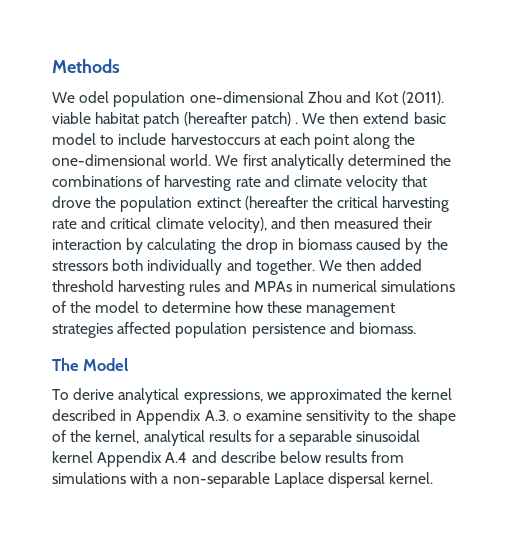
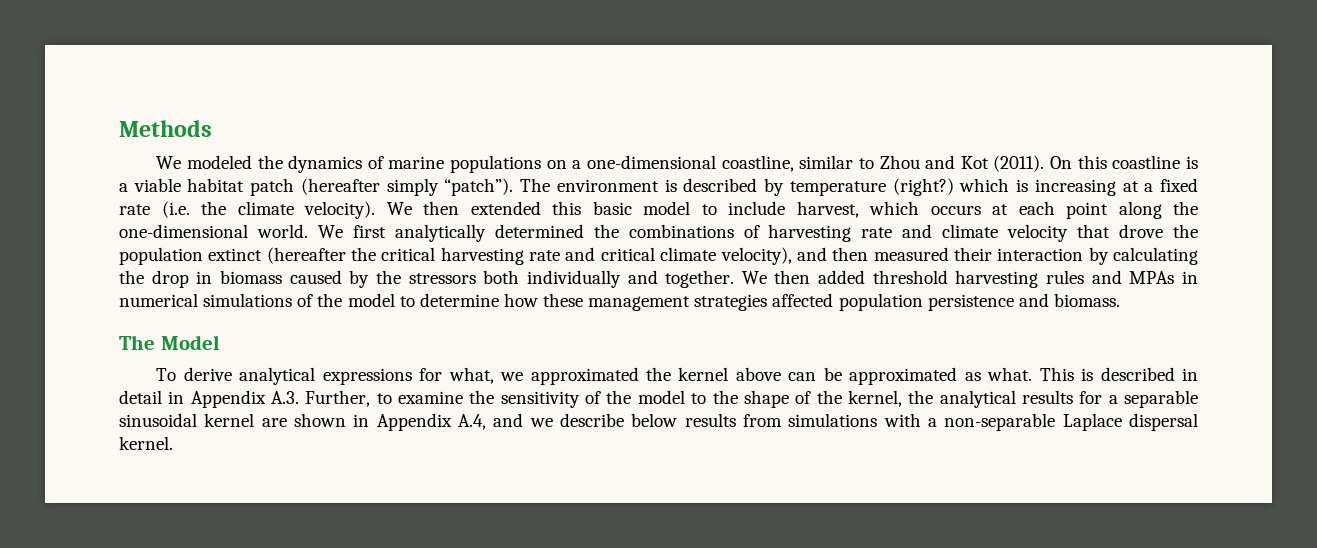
- We odel population one-dimensional Zhou and Kot (2011). viable habitat patch (hereafter patch) . We then extend basic model to include harvestoccurs at each point along the one-dimensional world.
+ We modeled the dynamics of marine populations on a one-dimensional coastline, similar to Zhou and Kot (2011). On this coastline is a viable habitat patch (hereafter simply “patch”). The environment is described by temperature (right?) which is increasing at a fixed rate (i.e. the climate velocity). We then extended this basic model to include harvest, which occurs at each point along the one-dimensional world.
- To derive analytical expressions, we approximated the kernel described in Appendix A.3. o examine sensitivity to the shape of the kernel, analytical results for a separable sinusoidal kernel Appendix A.4 and describe below results from simulations with a non-separable Laplace dispersal kernel.
+ To derive analytical expressions for what, we approximated the kernel above can be approximated as what. This is described in detail in Appendix A.3. Further, to examine the sensitivity of the model to the shape of the kernel, the analytical results for a separable sinusoidal kernel are shown in Appendix A.4, and we describe below results from simulations with a non-separable Laplace dispersal kernel.

